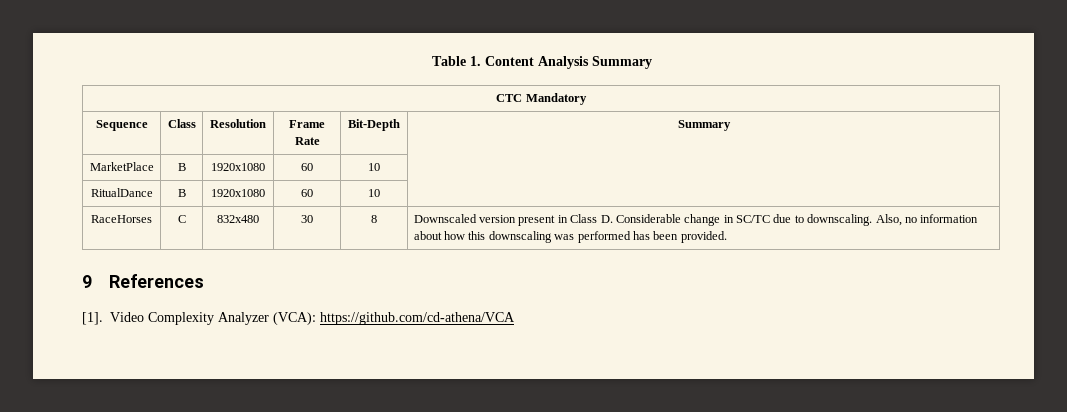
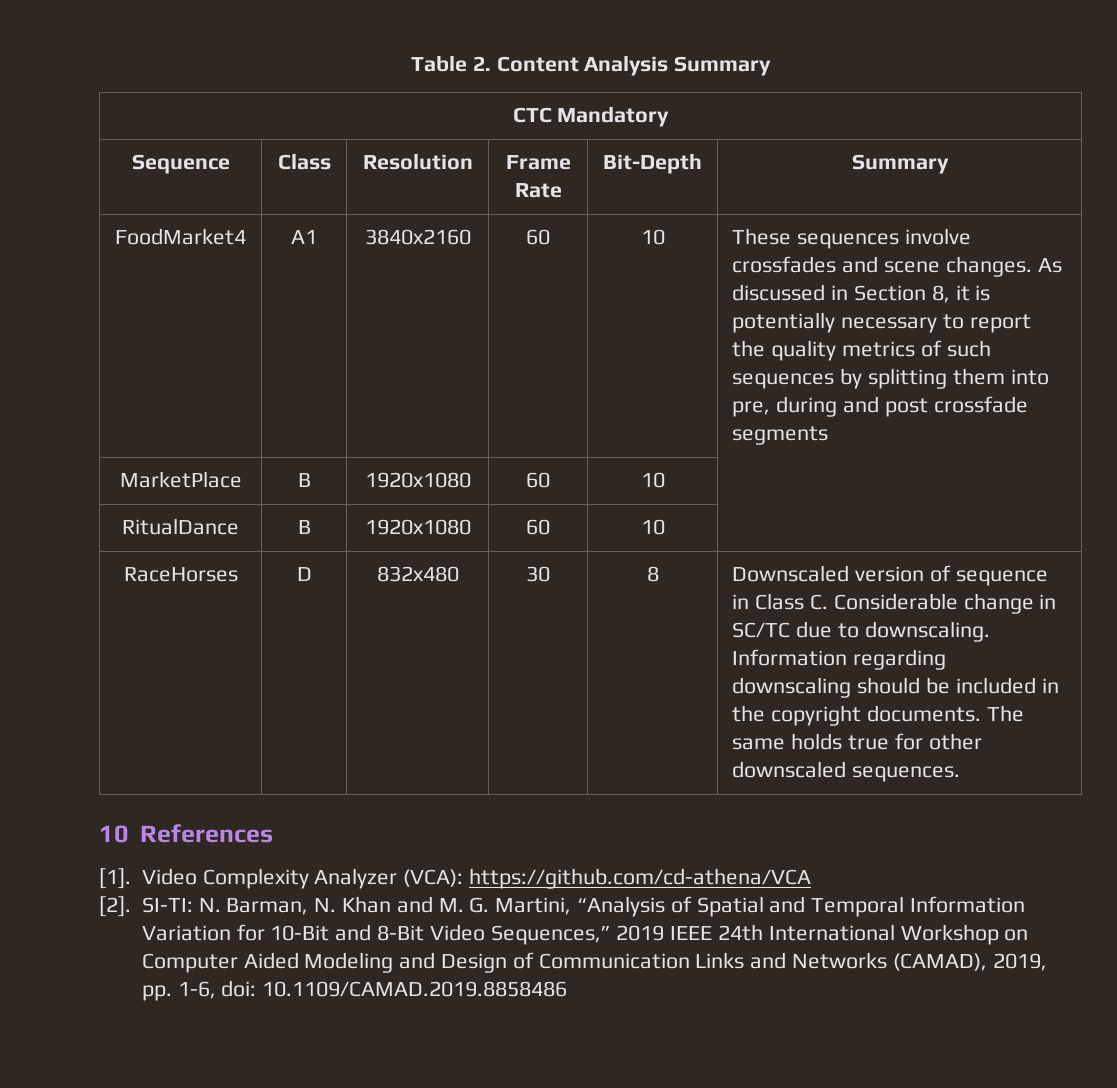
- Table 1. Content Analysis Summary
+ Table 2. Content Analysis Summary
+ FoodMarket4 | A1 | 3840x2160 | 60 | 10 | These sequences involve crossfades and scene changes. As discussed in Section 8, it is potentially necessary to report the quality metrics of such sequences by splitting them into pre, during and post crossfade segments
- RaceHorses | C | 832x480 | 30 | 8 | Downscaled version present in Class D. Considerable change in SC/TC due to downscaling. Also, no information about how this downscaling was performed has been provided.
- 9 References
+ RaceHorses | D | 832x480 | 30 | 8 | Downscaled version of sequence in Class C. Considerable change in SC/TC due to downscaling. Information regarding downscaling should be included in the copyright documents. The same holds true for other downscaled sequences.
+ 10 References
+ [2]. SI-TI: N. Barman, N. Khan and M. G. Martini, “Analysis of Spatial and Temporal Information Variation for 10-Bit and 8-Bit Video Sequences,” 2019 IEEE 24th International Workshop on Computer Aided Modeling and Design of Communication Links and Networks (CAMAD), 2019, pp. 1-6, doi: 10.1109/CAMAD.2019.8858486

